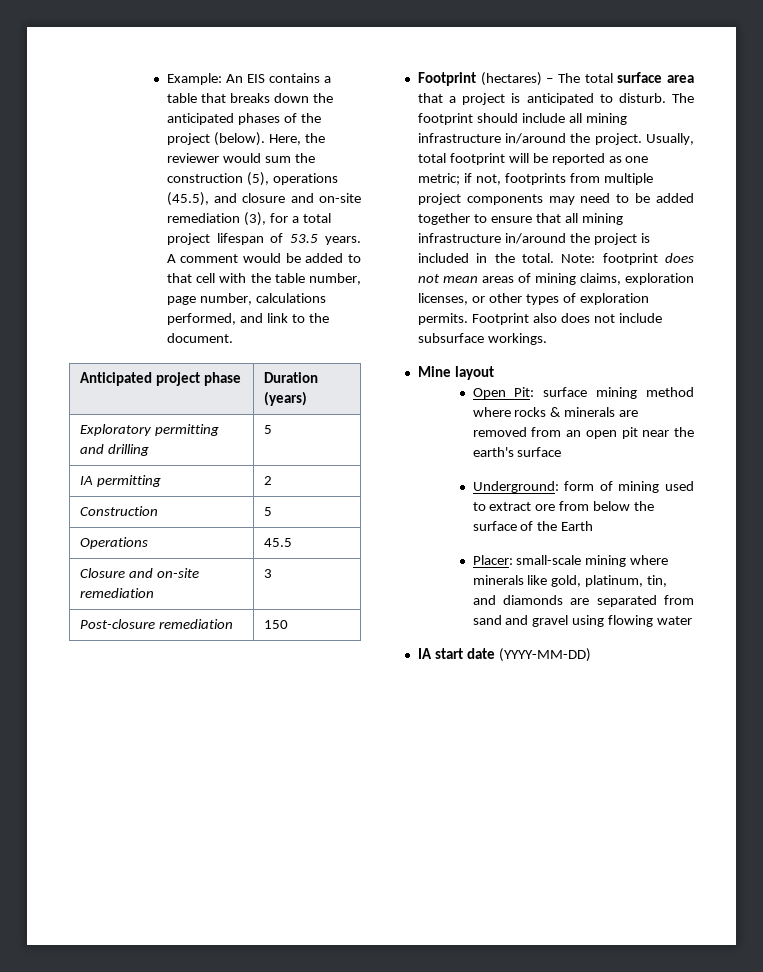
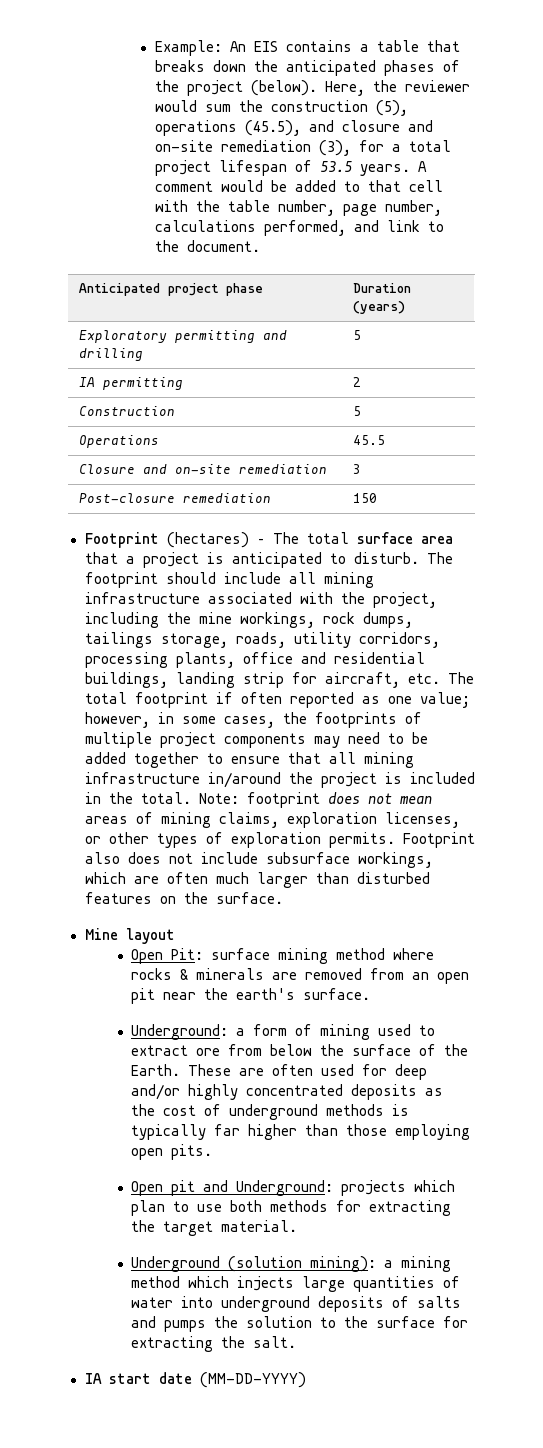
- The footprint should include all mining infrastructure in/around the project. Usually, total footprint will be reported as one metric; if not, footprints from multiple project components may need to be added together to ensure that all mining infrastructure in/around the project is included in the total.
+ The footprint should include all mining infrastructure associated with the project, including the mine workings, rock dumps, tailings storage, roads, utility corridors, processing plants, office and residential buildings, landing strip for aircraft, etc. The total footprint if often reported as one value; however, in some cases, the footprints of multiple project components may need to be added together to ensure that all mining infrastructure in/around the project is included in the total.
- Footprint also does not include subsurface workings.
+ Footprint also does not include subsurface workings, which are often much larger than disturbed features on the surface.
- Open Pit: surface mining method where rocks & minerals are removed from an open pit near the earth's surface
- Underground: form of mining used to extract ore from below the surface of the Earth
- Placer: small-scale mining where minerals like gold, platinum, tin, and diamonds are separated from sand and gravel using flowing water
+ Open Pit: surface mining method where rocks & minerals are removed from an open pit near the earth's surface.
+ Underground: a form of mining used to extract ore from below the surface of the Earth. These are often used for deep and/or highly concentrated deposits as the cost of underground methods is typically far higher than those employing open pits.
+ Open pit and Underground: projects which plan to use both methods for extracting the target material.
+ Underground (solution mining): a mining method which injects large quantities of water into underground deposits of salts and pumps the solution to the surface for extracting the salt.
- IA start date (YYYY-MM-DD)
+ IA start date (MM-DD-YYYY)

